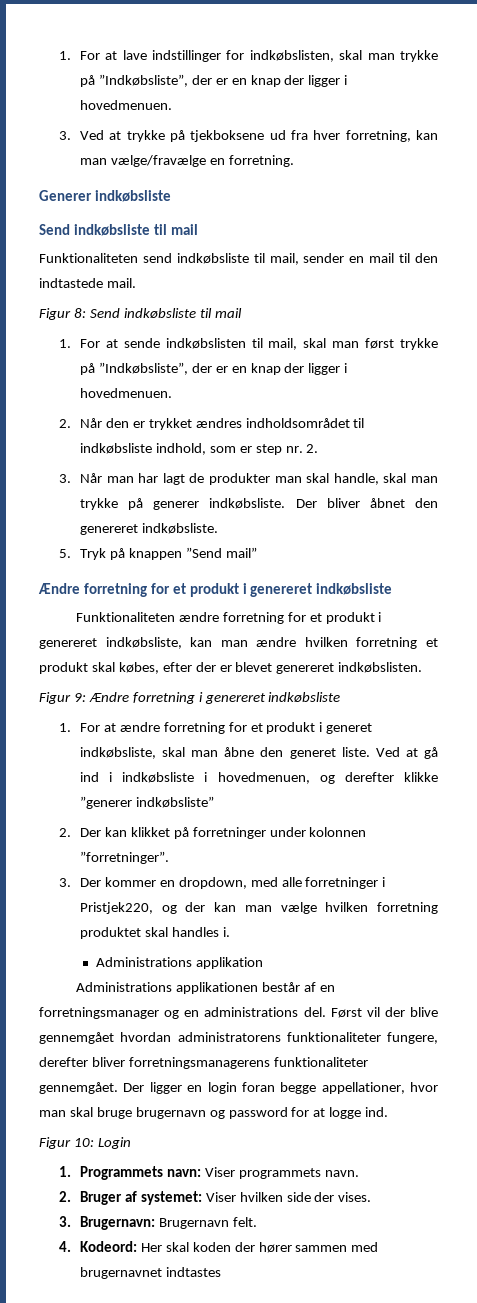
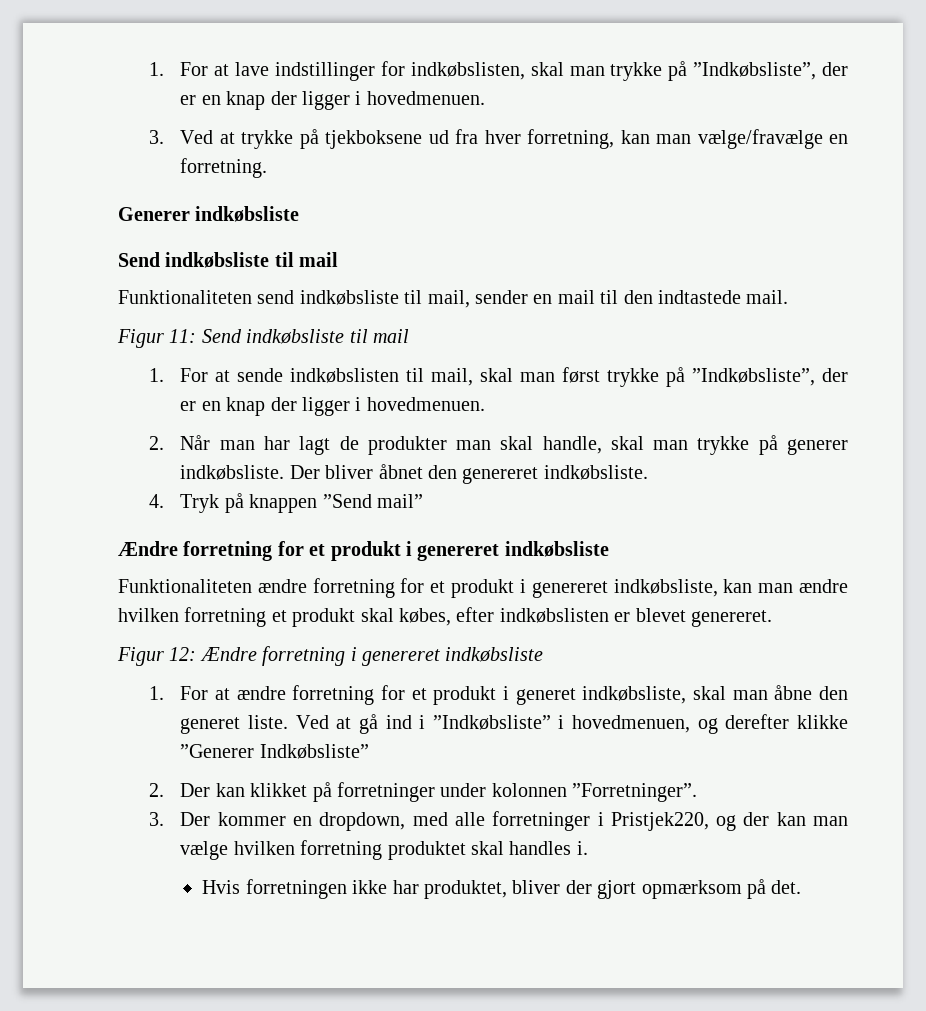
- Figur 8: Send indkøbsliste til mail
+ Figur 11: Send indkøbsliste til mail
- 2. Når den er trykket ændres indholdsområdet til indkøbsliste indhold, som er step nr. 2.
- 3. Når man har lagt de produkter man skal handle, skal man trykke på generer indkøbsliste.
+ 2. Når man har lagt de produkter man skal handle, skal man trykke på generer indkøbsliste.
- 5. Tryk på knappen ”Send mail”
+ 4. Tryk på knappen ”Send mail”
- Funktionaliteten ændre forretning for et produkt i genereret indkøbsliste, kan man ændre hvilken forretning et produkt skal købes, efter der er blevet genereret indkøbslisten.
- Figur 9: Ændre forretning i genereret indkøbsliste
+ Funktionaliteten ændre forretning for et produkt i genereret indkøbsliste, kan man ændre hvilken forretning et produkt skal købes, efter indkøbslisten er blevet genereret.
+ Figur 12: Ændre forretning i genereret indkøbsliste
- Ved at gå ind i indkøbsliste i hovedmenuen, og derefter klikke ”generer indkøbsliste”
+ Ved at gå ind i ”Indkøbsliste” i hovedmenuen, og derefter klikke ”Generer Indkøbsliste”
- 2. Der kan klikket på forretninger under kolonnen ”forretninger”.
+ 2. Der kan klikket på forretninger under kolonnen ”Forretninger”.
- Administrations applikation
- Administrations applikationen består af en forretningsmanager og en administrations del. Først vil der blive gennemgået hvordan administratorens funktionaliteter fungere, derefter bliver forretningsmanagerens funktionaliteter gennemgået. Der ligger en login foran begge appellationer, hvor man skal bruge brugernavn og password for at logge ind.
- Figur 10: Login
- 1. Programmets navn: Viser programmets navn.
- 2. Bruger af systemet: Viser hvilken side der vises.
- 3. Brugernavn: Brugernavn felt.
- 4. Kodeord: Her skal koden der hører sammen med brugernavnet indtastes
+ Hvis forretningen ikke har produktet, bliver der gjort opmærksom på det.

